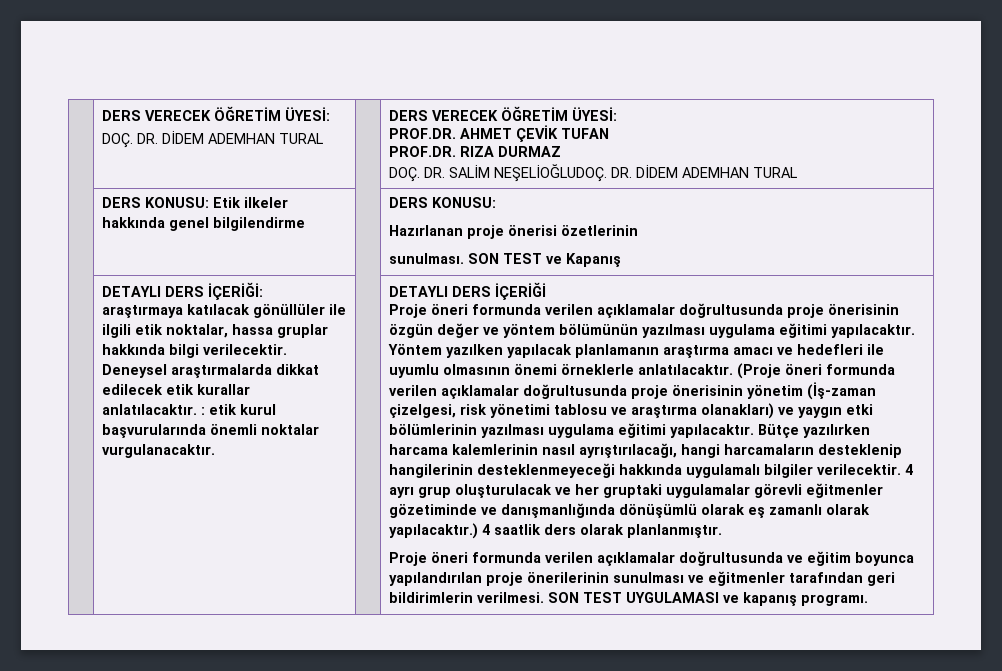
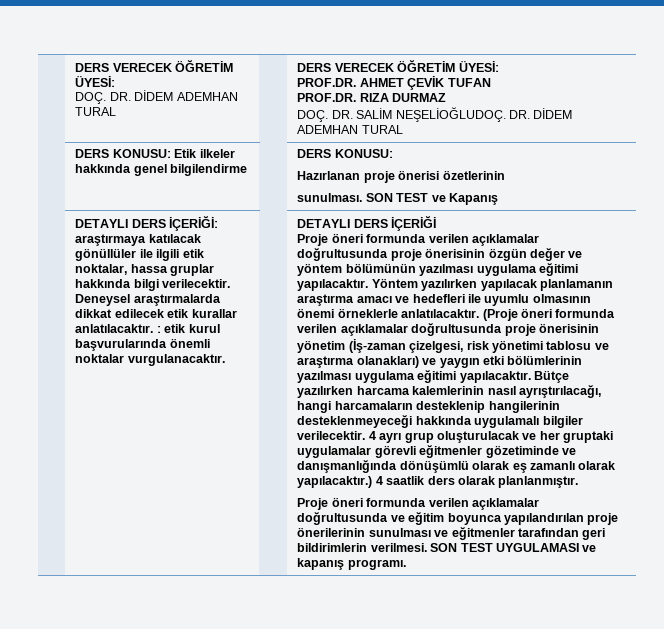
- Yöntem yazılken yapılacak planlamanın araştırma amacı ve hedefleri ile uyumlu olmasının önemi örneklerle anlatılacaktır.
+ Yöntem yazılırken yapılacak planlamanın araştırma amacı ve hedefleri ile uyumlu olmasının önemi örneklerle anlatılacaktır.

